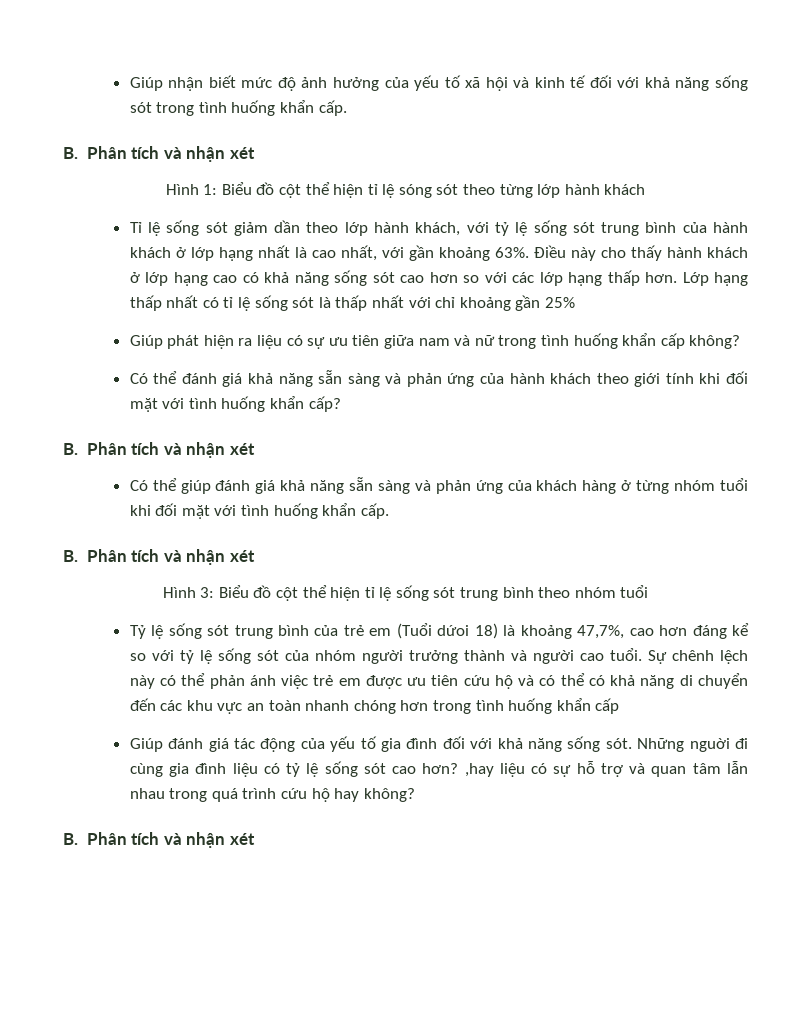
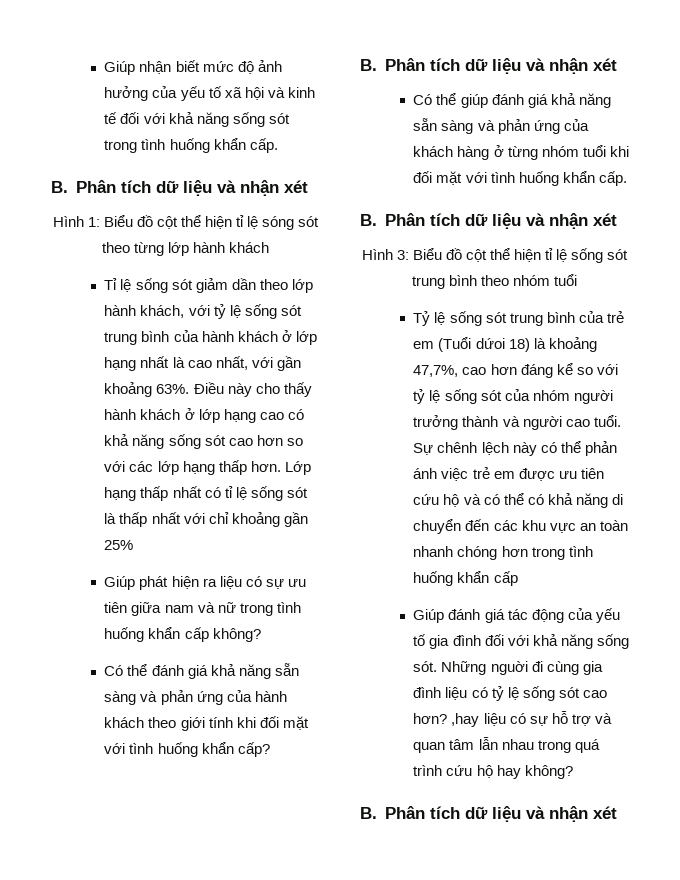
  Giúp nhận biết mức độ ảnh hưởng của yếu tố xã hội và kinh tế đối với khả năng sống sót trong tình huống khẩn cấp.
- B. Phân tích và nhận xét
+ B. Phân tích dữ liệu và nhận xét
  Có thể đánh giá khả năng sẵn sàng và phản ứng của hành khách theo giới tính khi đối mặt với tình huống khẩn cấp?
- B. Phân tích và nhận xét
+ B. Phân tích dữ liệu và nhận xét
  Có thể giúp đánh giá khả năng sẵn sàng và phản ứng của khách hàng ở từng nhóm tuổi khi đối mặt với tình huống khẩn cấp.
- B. Phân tích và nhận xét
+ B. Phân tích dữ liệu và nhận xét
  Những nguời đi cùng gia đình liệu có tỷ lệ sống sót cao hơn? ,hay liệu có sự hỗ trợ và quan tâm lẫn nhau trong quá trình cứu hộ hay không?
- B. Phân tích và nhận xét
+ B. Phân tích dữ liệu và nhận xét

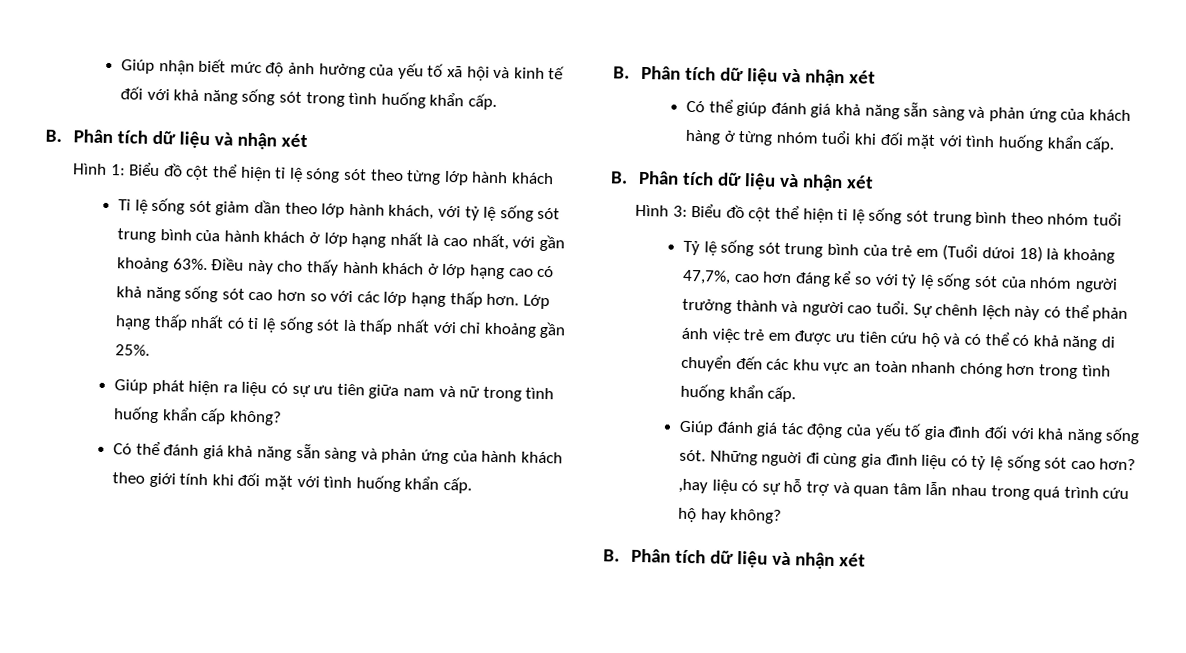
- Lớp hạng thấp nhất có tỉ lệ sống sót là thấp nhất với chỉ khoảng gần 25%
+ Lớp hạng thấp nhất có tỉ lệ sống sót là thấp nhất với chỉ khoảng gần 25%.
- Có thể đánh giá khả năng sẵn sàng và phản ứng của hành khách theo giới tính khi đối mặt với tình huống khẩn cấp?
+ Có thể đánh giá khả năng sẵn sàng và phản ứng của hành khách theo giới tính khi đối mặt với tình huống khẩn cấp.
- Sự chênh lệch này có thể phản ánh việc trẻ em được ưu tiên cứu hộ và có thể có khả năng di chuyển đến các khu vực an toàn nhanh chóng hơn trong tình huống khẩn cấp
+ Sự chênh lệch này có thể phản ánh việc trẻ em được ưu tiên cứu hộ và có thể có khả năng di chuyển đến các khu vực an toàn nhanh chóng hơn trong tình huống khẩn cấp.

